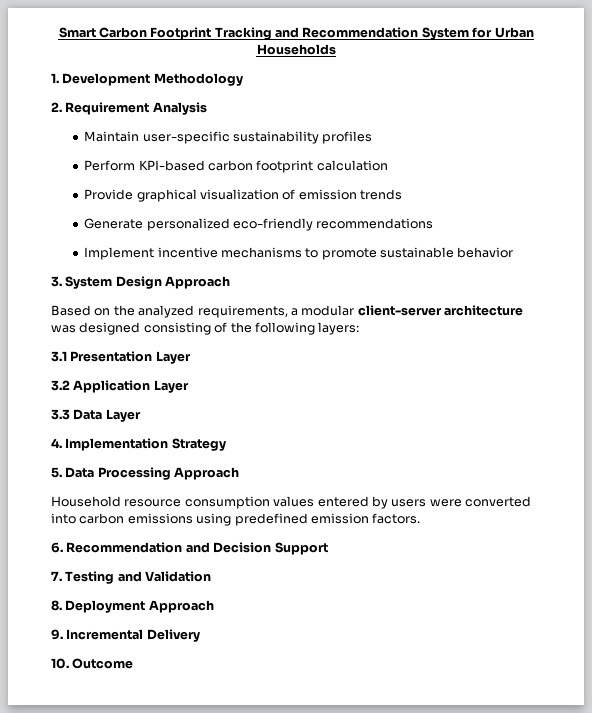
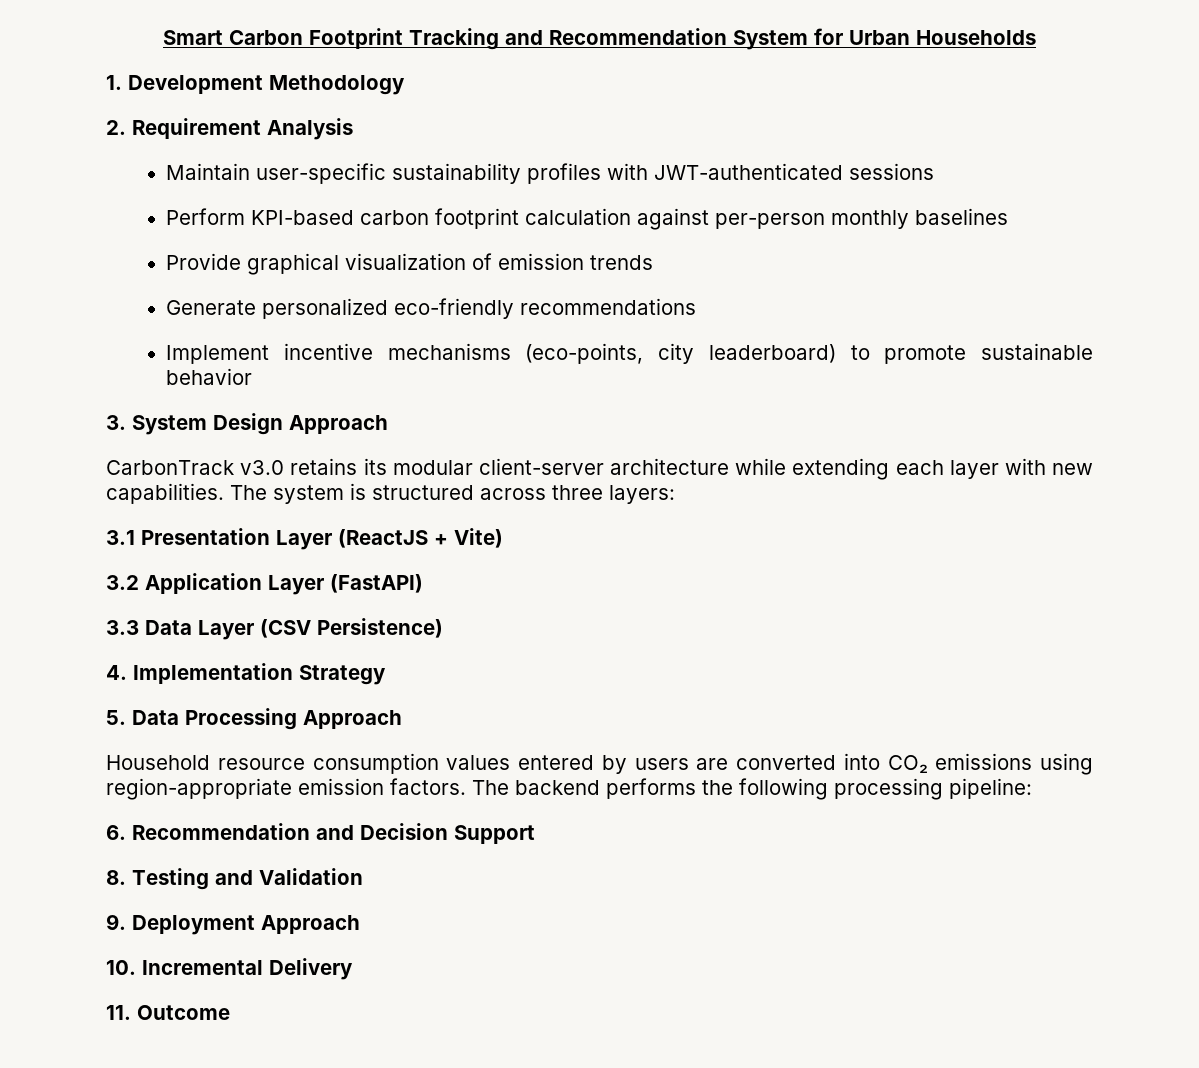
- Maintain user-specific sustainability profiles
+ Maintain user-specific sustainability profiles with JWT-authenticated sessions
- Perform KPI-based carbon footprint calculation
+ Perform KPI-based carbon footprint calculation against per-person monthly baselines
- Implement incentive mechanisms to promote sustainable behavior
+ Implement incentive mechanisms (eco-points, city leaderboard) to promote sustainable behavior
- Based on the analyzed requirements, a modular client-server architecture was designed consisting of the following layers:
+ CarbonTrack v3.0 retains its modular client-server architecture while extending each layer with new capabilities. The system is structured across three layers:
- 3.1 Presentation Layer
+ 3.1 Presentation Layer (ReactJS + Vite)
- 3.2 Application Layer
+ 3.2 Application Layer (FastAPI)
- 3.3 Data Layer
+ 3.3 Data Layer (CSV Persistence)
- Household resource consumption values entered by users were converted into carbon emissions using predefined emission factors.
+ Household resource consumption values entered by users are converted into CO₂ emissions using region-appropriate emission factors. The backend performs the following processing pipeline:
- 7. Testing and Validation
+ 8. Testing and Validation
- 8. Deployment Approach
+ 9. Deployment Approach
- 9. Incremental Delivery
+ 10. Incremental Delivery
- 10. Outcome
+ 11. Outcome

